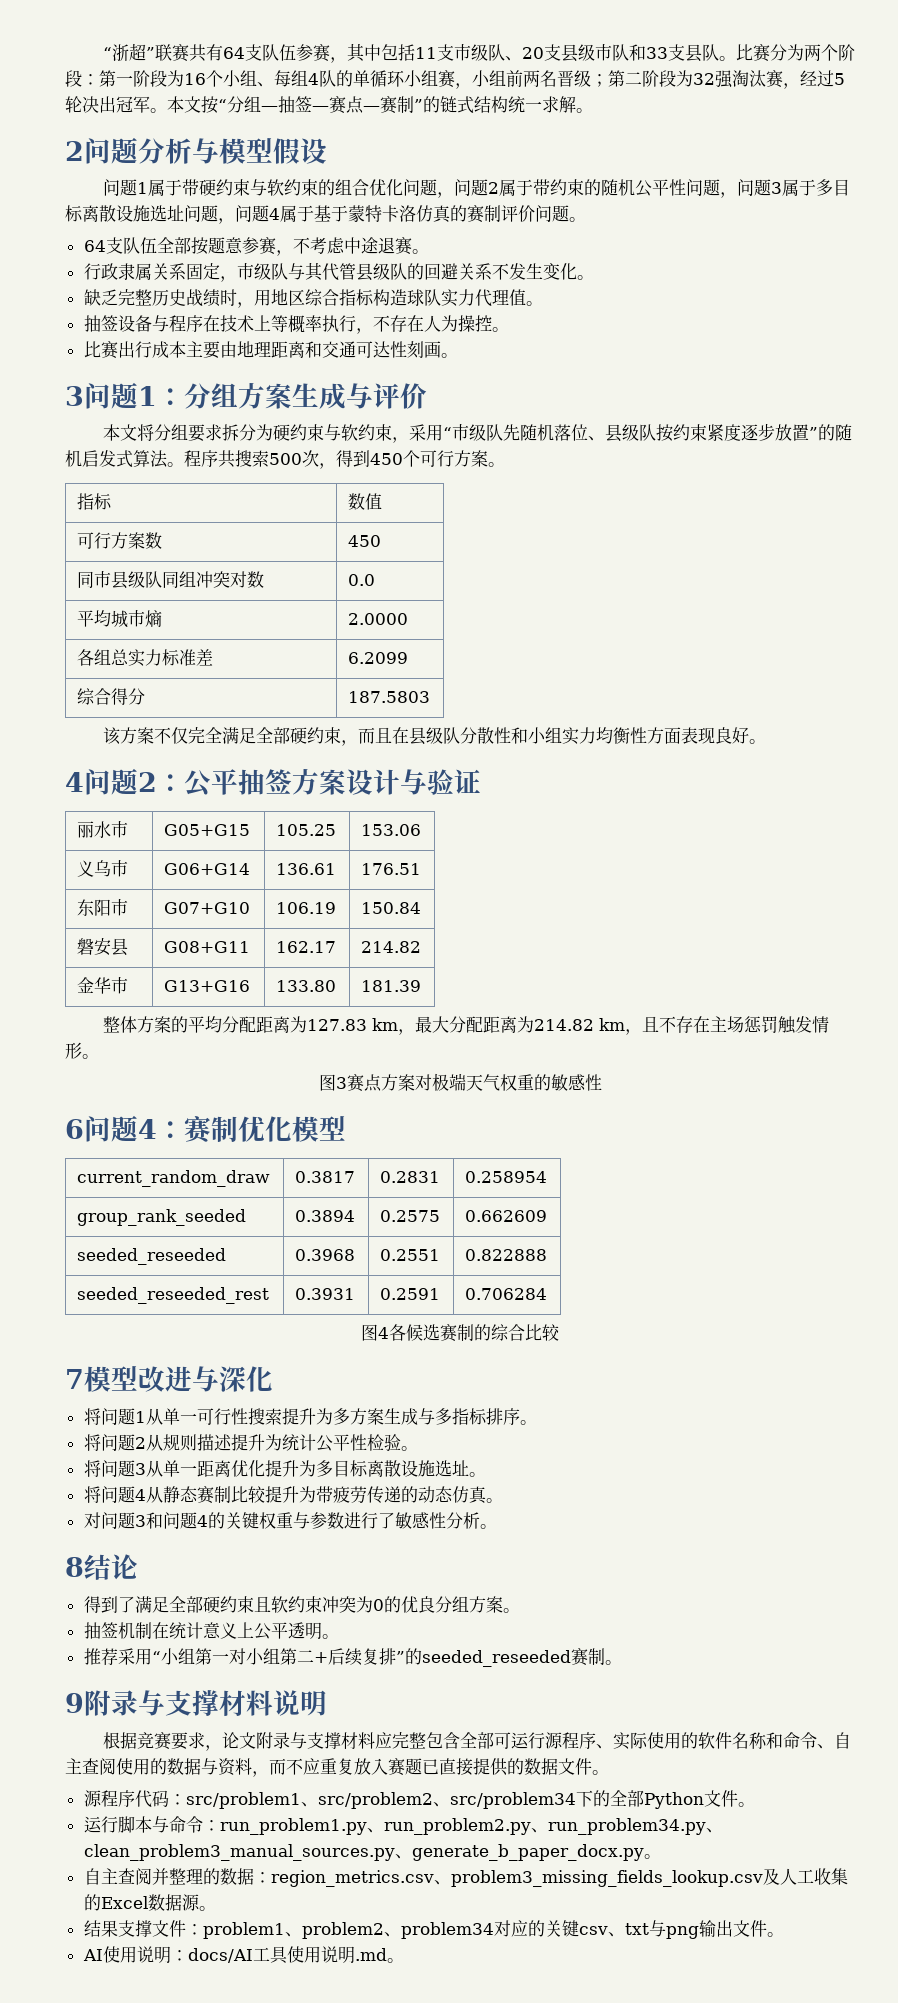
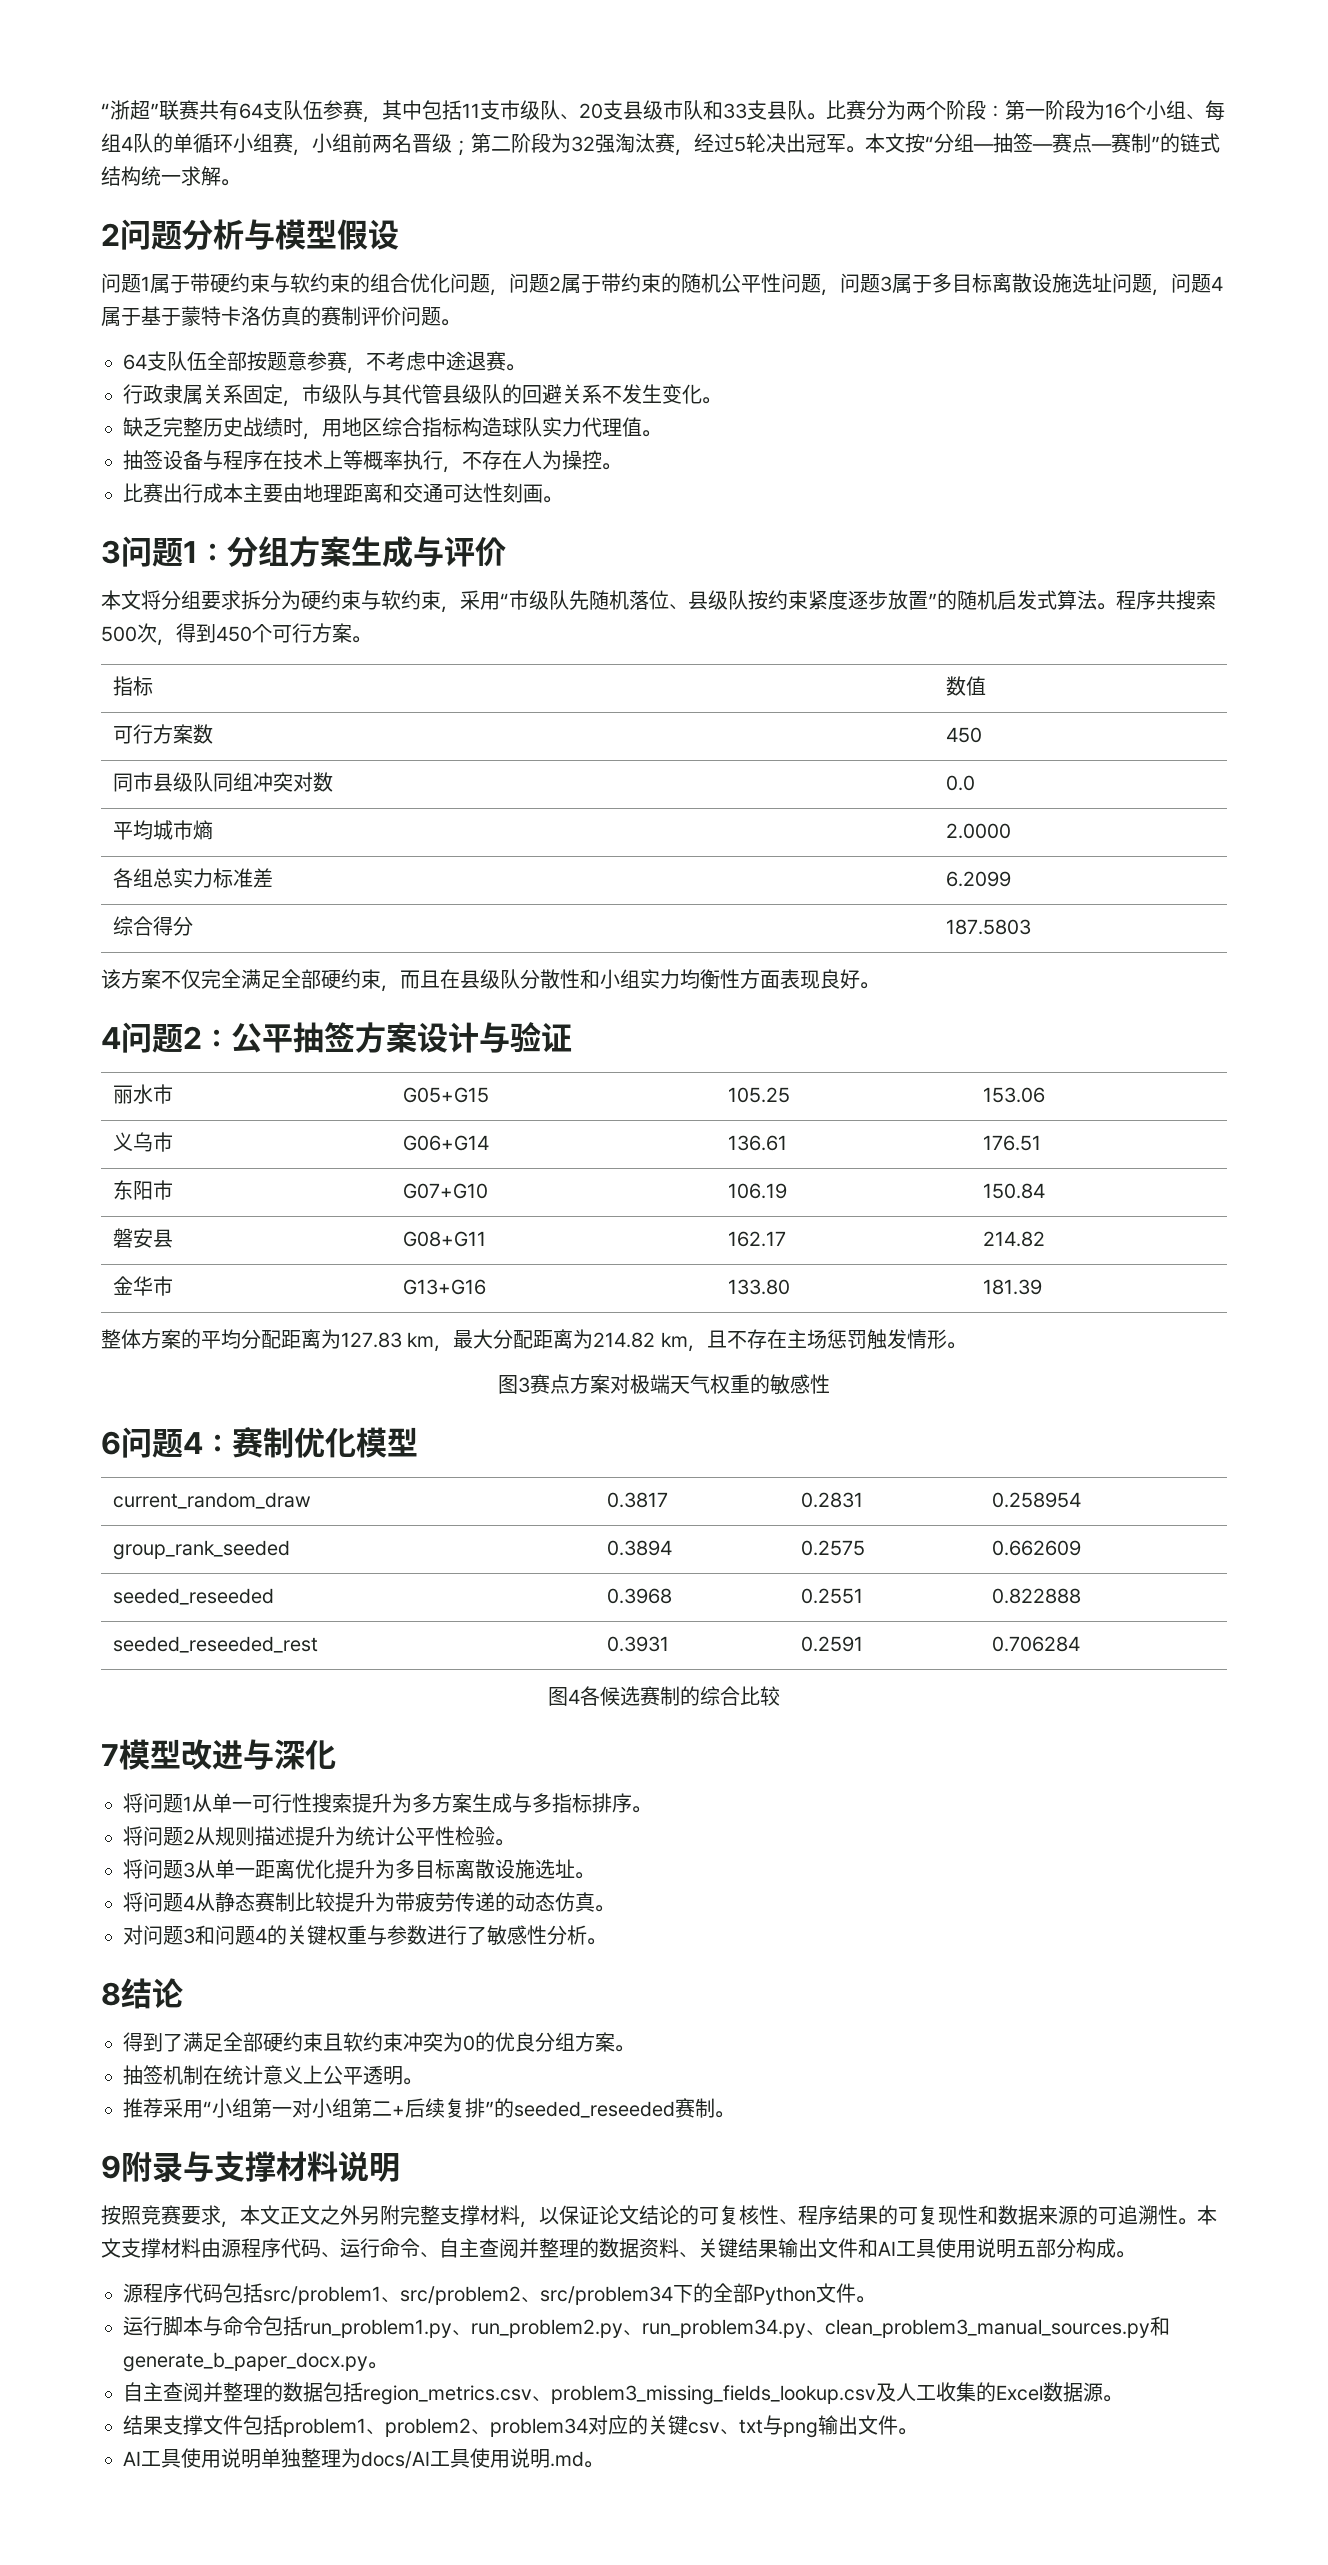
- 根据竞赛要求，论文附录与支撑材料应完整包含全部可运行源程序、实际使用的软件名称和命令、自主查阅使用的数据与资料，而不应重复放入赛题已直接提供的数据文件。
+ 按照竞赛要求，本文正文之外另附完整支撑材料，以保证论文结论的可复核性、程序结果的可复现性和数据来源的可追溯性。本文支撑材料由源程序代码、运行命令、自主查阅并整理的数据资料、关键结果输出文件和AI工具使用说明五部分构成。
- 源程序代码：src/problem1、src/problem2、src/problem34下的全部Python文件。
+ 源程序代码包括src/problem1、src/problem2、src/problem34下的全部Python文件。
- 运行脚本与命令：run_problem1.py、run_problem2.py、run_problem34.py、clean_problem3_manual_sources.py、generate_b_paper_docx.py。
+ 运行脚本与命令包括run_problem1.py、run_problem2.py、run_problem34.py、clean_problem3_manual_sources.py和generate_b_paper_docx.py。
- 自主查阅并整理的数据：region_metrics.csv、problem3_missing_fields_lookup.csv及人工收集的Excel数据源。
+ 自主查阅并整理的数据包括region_metrics.csv、problem3_missing_fields_lookup.csv及人工收集的Excel数据源。
- 结果支撑文件：problem1、problem2、problem34对应的关键csv、txt与png输出文件。
+ 结果支撑文件包括problem1、problem2、problem34对应的关键csv、txt与png输出文件。
- AI使用说明：docs/AI工具使用说明.md。
+ AI工具使用说明单独整理为docs/AI工具使用说明.md。

